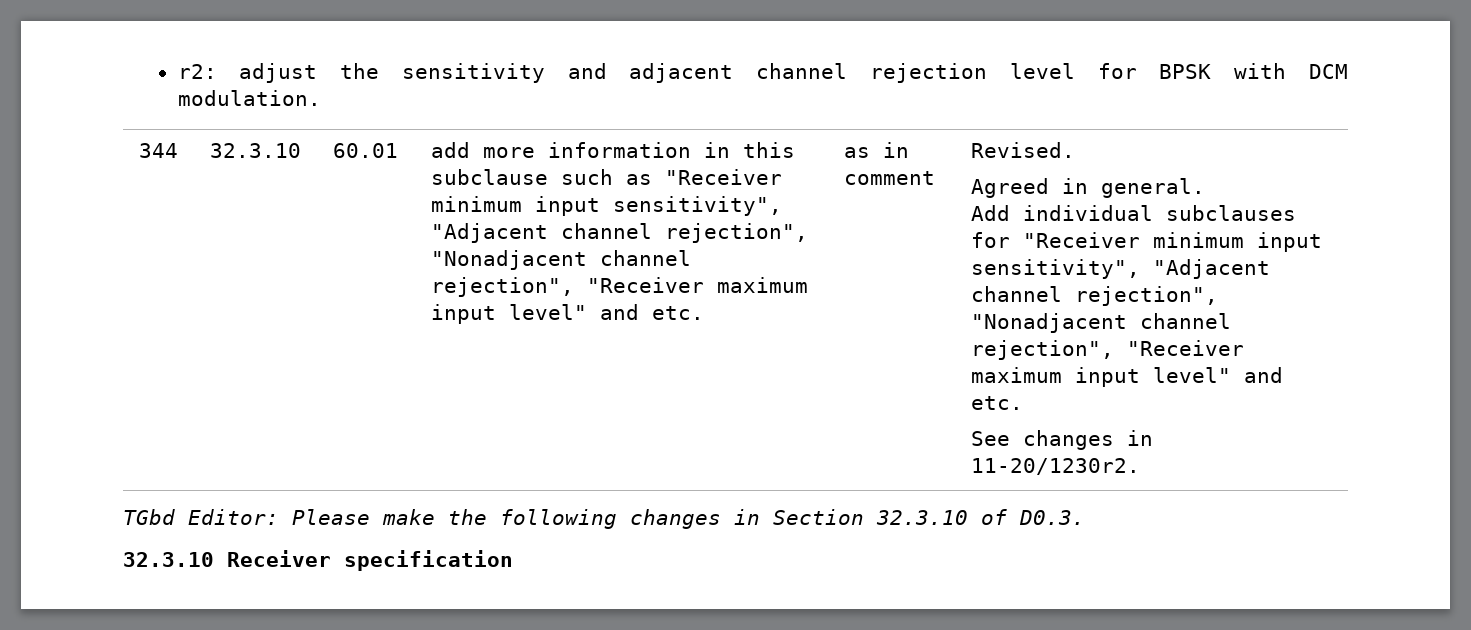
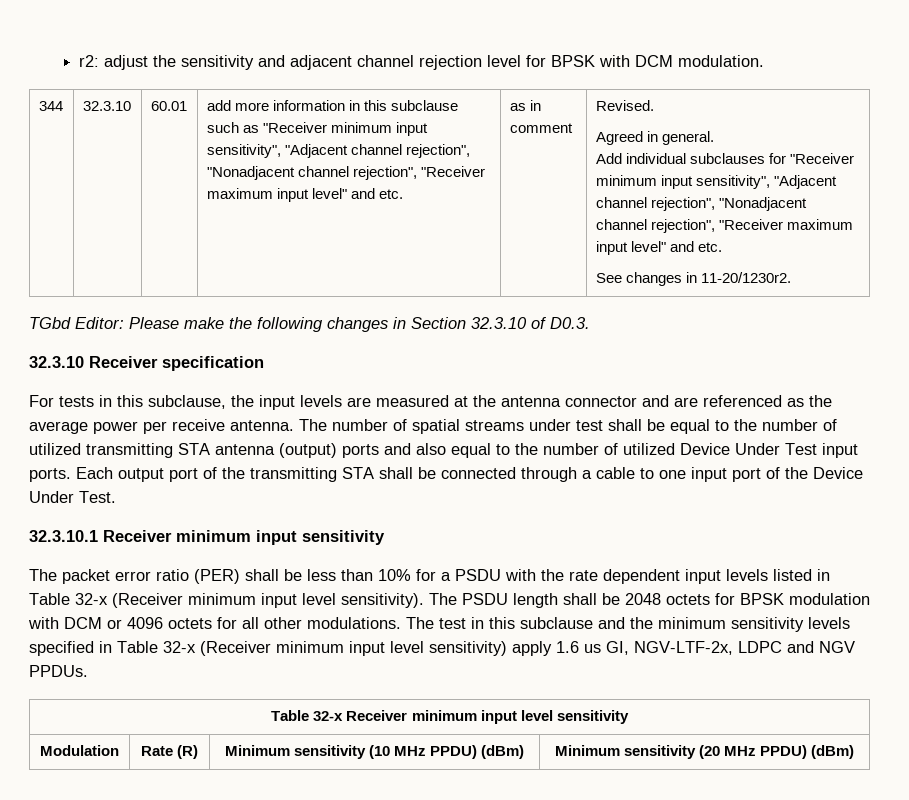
+ For tests in this subclause, the input levels are measured at the antenna connector and are referenced as the average power per receive antenna. The number of spatial streams under test shall be equal to the number of utilized transmitting STA antenna (output) ports and also equal to the number of utilized Device Under Test input ports. Each output port of the transmitting STA shall be connected through a cable to one input port of the Device Under Test.
+ 32.3.10.1 Receiver minimum input sensitivity
+ The packet error ratio (PER) shall be less than 10% for a PSDU with the rate dependent input levels listed in Table 32-x (Receiver minimum input level sensitivity). The PSDU length shall be 2048 octets for BPSK modulation with DCM or 4096 octets for all other modulations. The test in this subclause and the minimum sensitivity levels specified in Table 32-x (Receiver minimum input level sensitivity) apply 1.6 us GI, NGV-LTF-2x, LDPC and NGV PPDUs.
+ Table 32-x Receiver minimum input level sensitivity
+ Modulation | Rate (R) | Minimum sensitivity (10 MHz PPDU) (dBm) | Minimum sensitivity (20 MHz PPDU) (dBm)

